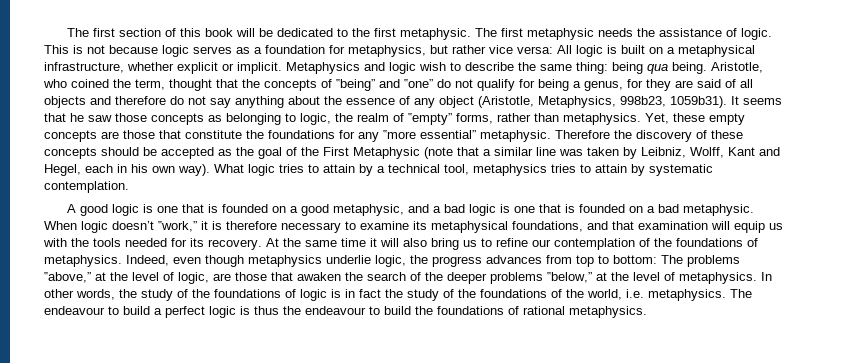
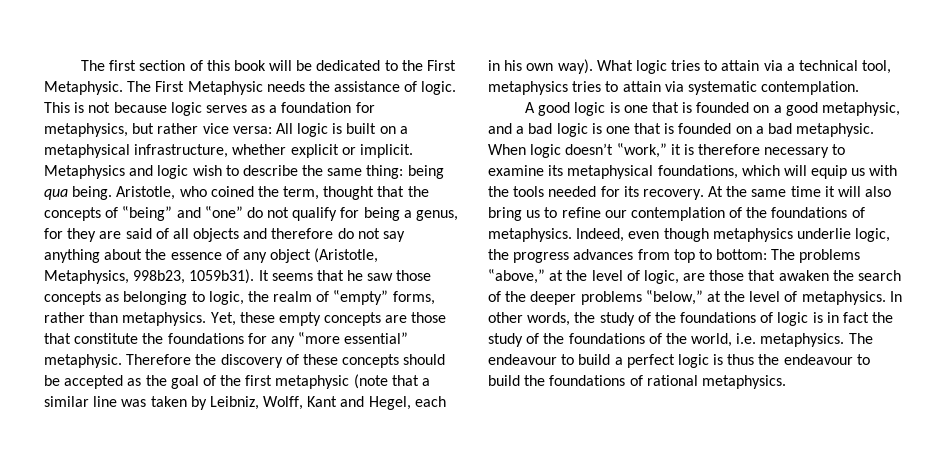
- The first section of this book will be dedicated to the first metaphysic. The first metaphysic needs the assistance of logic.
+ The first section of this book will be dedicated to the First Metaphysic. The First Metaphysic needs the assistance of logic.
- Therefore the discovery of these concepts should be accepted as the goal of the First Metaphysic (note that a similar line was taken by Leibniz, Wolff, Kant and Hegel, each in his own way).
+ Therefore the discovery of these concepts should be accepted as the goal of the first metaphysic (note that a similar line was taken by Leibniz, Wolff, Kant and Hegel, each in his own way).
- What logic tries to attain by a technical tool, metaphysics tries to attain by systematic contemplation.
+ What logic tries to attain via a technical tool, metaphysics tries to attain via systematic contemplation.
- When logic doesn’t ‟work,” it is therefore necessary to examine its metaphysical foundations, and that examination will equip us with the tools needed for its recovery.
+ When logic doesn’t ‟work,” it is therefore necessary to examine its metaphysical foundations, which will equip us with the tools needed for its recovery.

